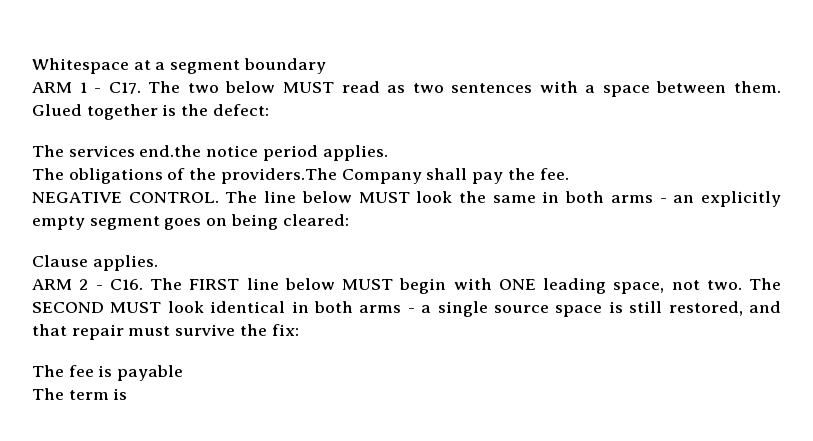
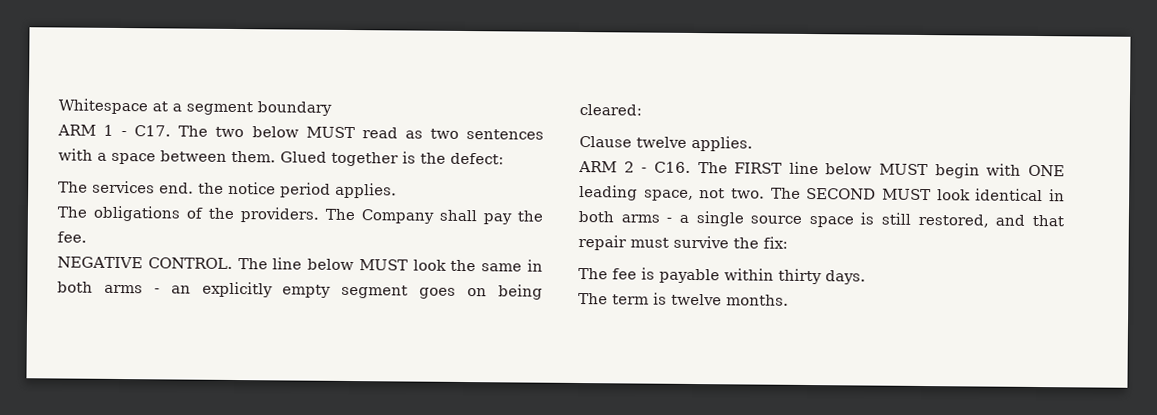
- The services end.the notice period applies.
+ The services end. the notice period applies.
- The obligations of the providers.The Company shall pay the fee.
+ The obligations of the providers. The Company shall pay the fee.
- Clause applies.
+ Clause twelve applies.
- The fee is payable
+ The fee is payable within thirty days.
- The term is
+ The term is twelve months.

